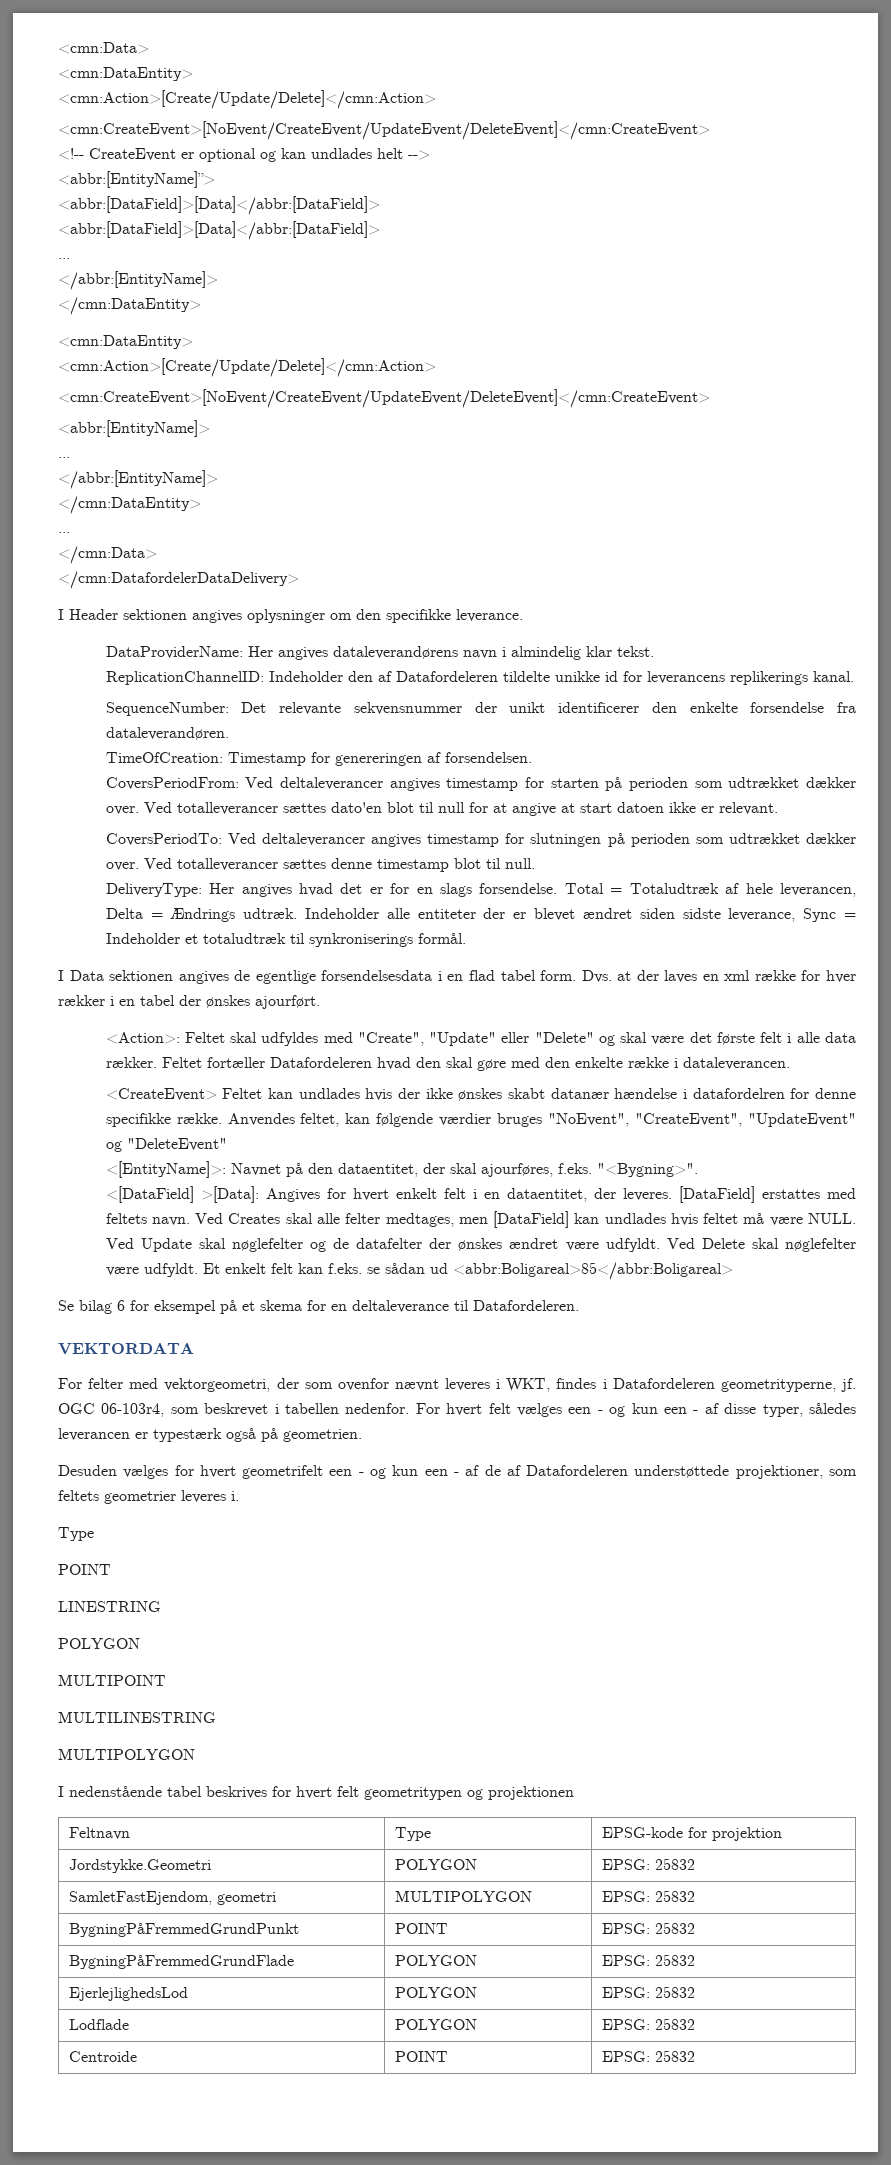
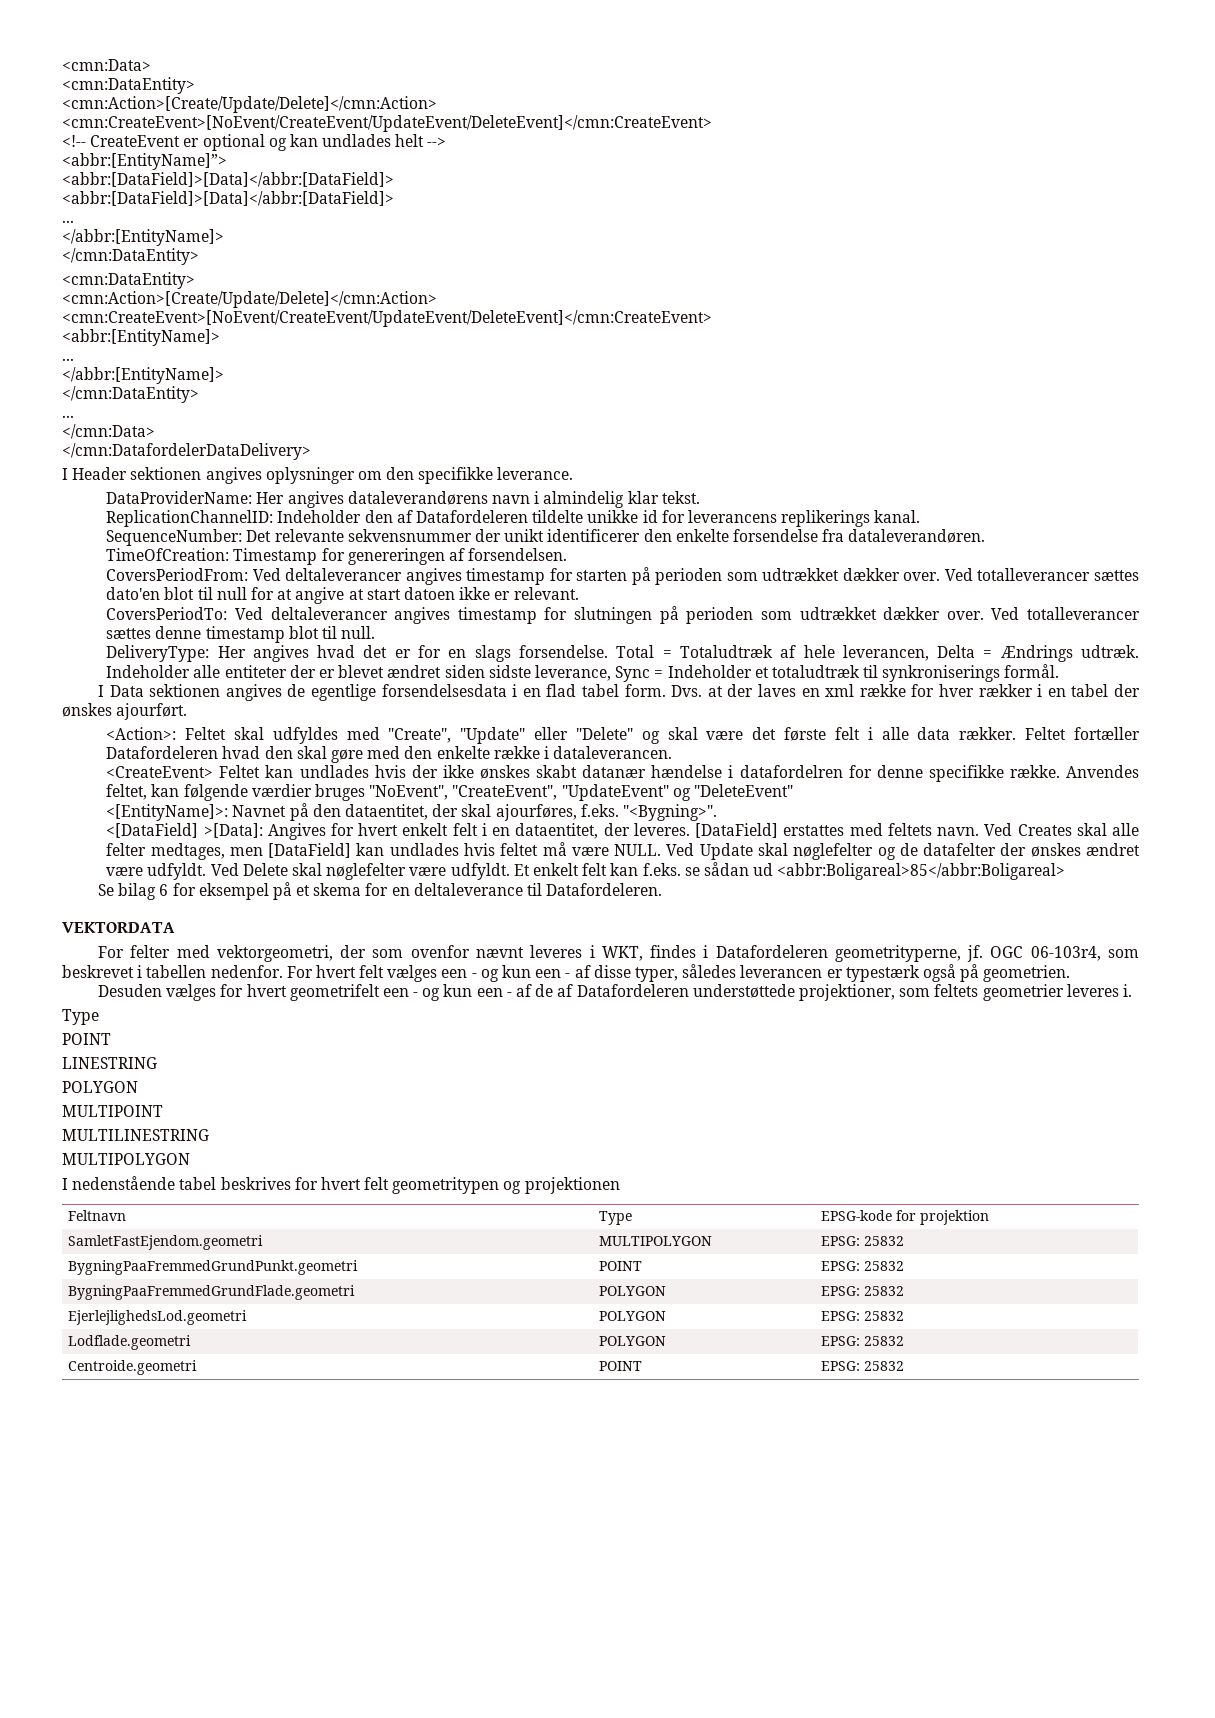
- Jordstykke.Geometri | POLYGON | EPSG: 25832
- SamletFastEjendom, geometri | MULTIPOLYGON | EPSG: 25832
- BygningPåFremmedGrundPunkt | POINT | EPSG: 25832
- BygningPåFremmedGrundFlade | POLYGON | EPSG: 25832
- EjerlejlighedsLod | POLYGON | EPSG: 25832
- Lodflade | POLYGON | EPSG: 25832
- Centroide | POINT | EPSG: 25832
+ SamletFastEjendom.geometri | MULTIPOLYGON | EPSG: 25832
+ BygningPaaFremmedGrundPunkt.geometri | POINT | EPSG: 25832
+ BygningPaaFremmedGrundFlade.geometri | POLYGON | EPSG: 25832
+ EjerlejlighedsLod.geometri | POLYGON | EPSG: 25832
+ Lodflade.geometri | POLYGON | EPSG: 25832
+ Centroide.geometri | POINT | EPSG: 25832

